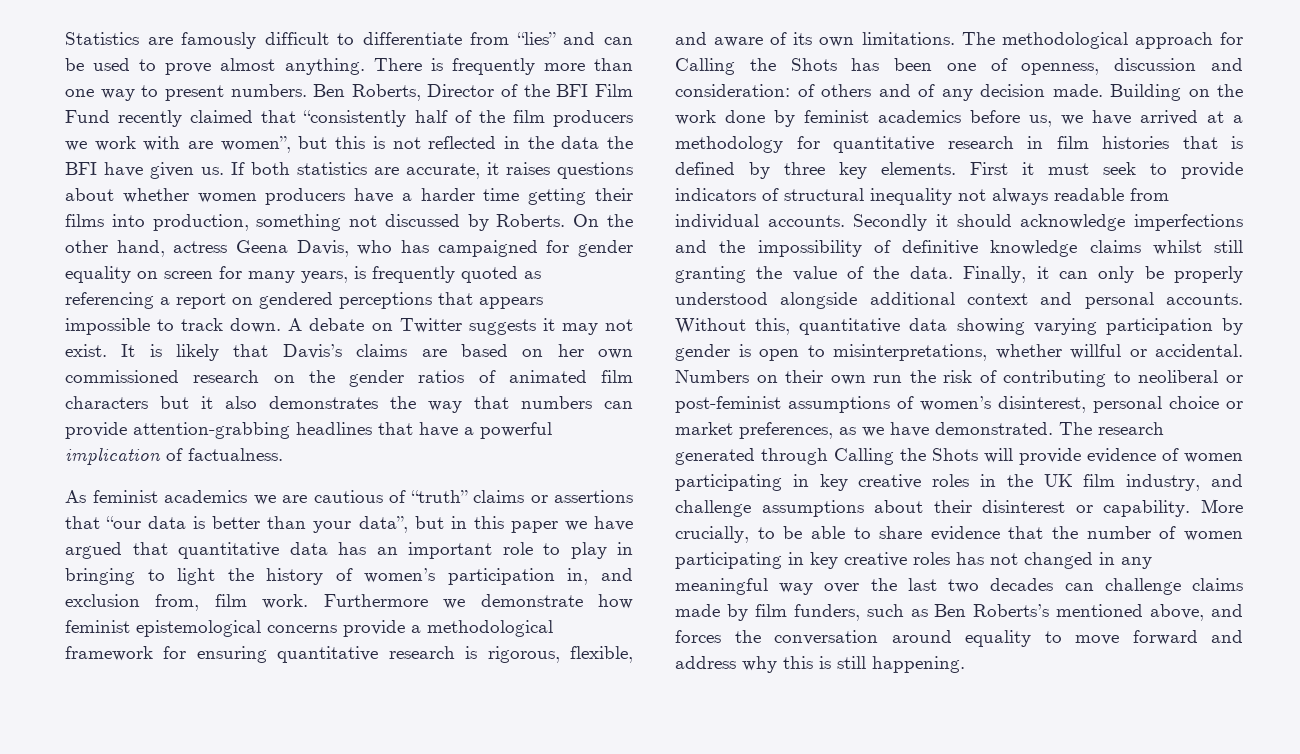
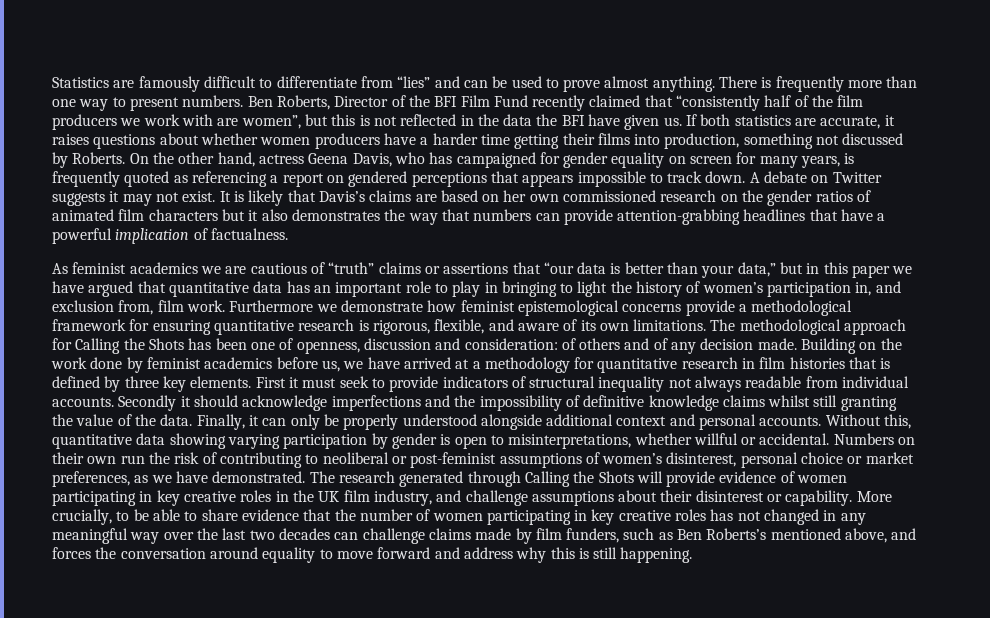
- As feminist academics we are cautious of “truth” claims or assertions that “our data is better than your data”, but in this paper we have argued that quantitative data has an important role to play in bringing to light the history of women’s participation in, and exclusion from, film work.
+ As feminist academics we are cautious of “truth” claims or assertions that “our data is better than your data,” but in this paper we have argued that quantitative data has an important role to play in bringing to light the history of women’s participation in, and exclusion from, film work.

